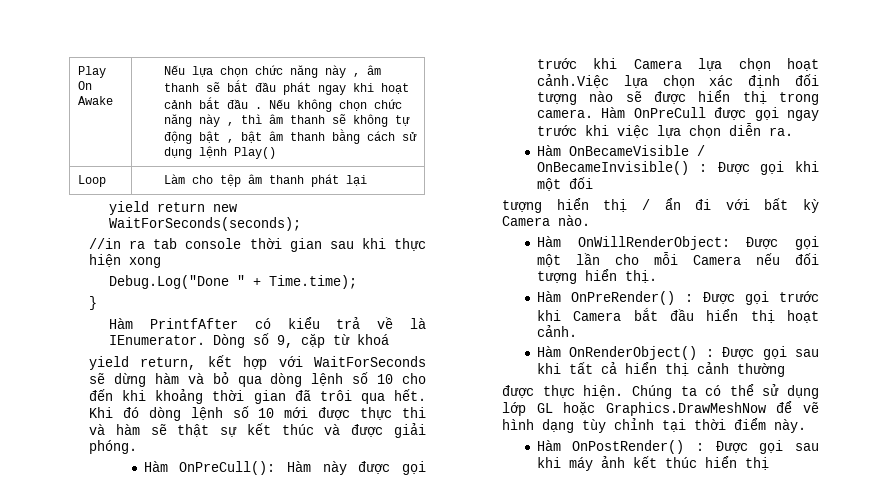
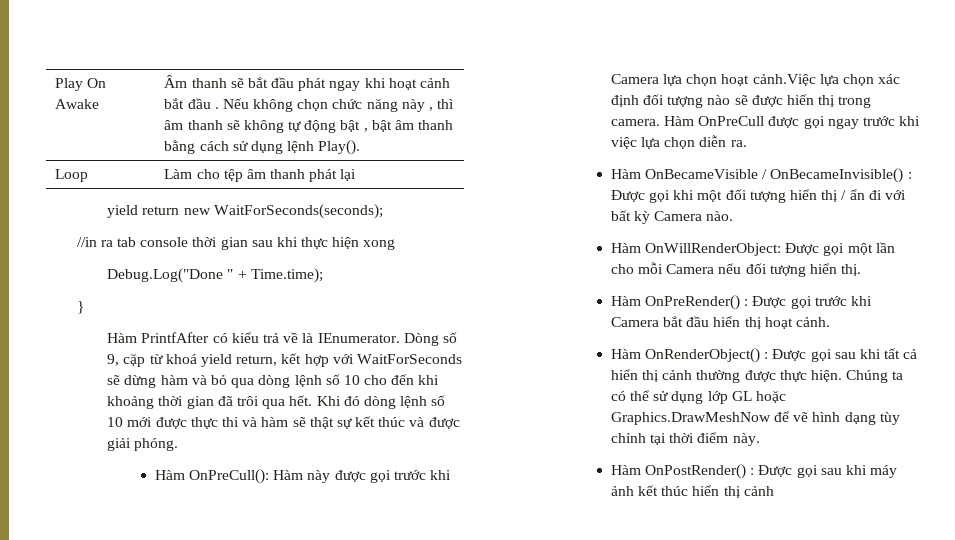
- Nếu lựa chọn chức năng này , âm thanh sẽ bắt đầu phát ngay khi hoạt cảnh bắt đầu .
+ Âm thanh sẽ bắt đầu phát ngay khi hoạt cảnh bắt đầu .
- Nếu không chọn chức năng này , thì âm thanh sẽ không tự động bật , bật âm thanh bằng cách sử dụng lệnh Play()
+ Nếu không chọn chức năng này , thì âm thanh sẽ không tự động bật , bật âm thanh bằng cách sử dụng lệnh Play().
- Dòng số 9, cặp từ khoá
- yield return, kết hợp với WaitForSeconds sẽ dừng hàm và bỏ qua dòng lệnh số 10 cho đến khi khoảng thời gian đã trôi qua hết.
+ Dòng số 9, cặp từ khoá yield return, kết hợp với WaitForSeconds sẽ dừng hàm và bỏ qua dòng lệnh số 10 cho đến khi khoảng thời gian đã trôi qua hết.
- Hàm OnBecameVisible / OnBecameInvisible() : Được gọi khi một đối
- tượng hiển thị / ẩn đi với bất kỳ Camera nào.
+ Hàm OnBecameVisible / OnBecameInvisible() : Được gọi khi một đối tượng hiển thị / ẩn đi với bất kỳ Camera nào.
- Hàm OnRenderObject() : Được gọi sau khi tất cả hiển thị cảnh thường
- được thực hiện.
+ Hàm OnRenderObject() : Được gọi sau khi tất cả hiển thị cảnh thường được thực hiện.
- Hàm OnPostRender() : Được gọi sau khi máy ảnh kết thúc hiển thị
+ Hàm OnPostRender() : Được gọi sau khi máy ảnh kết thúc hiển thị cảnh

